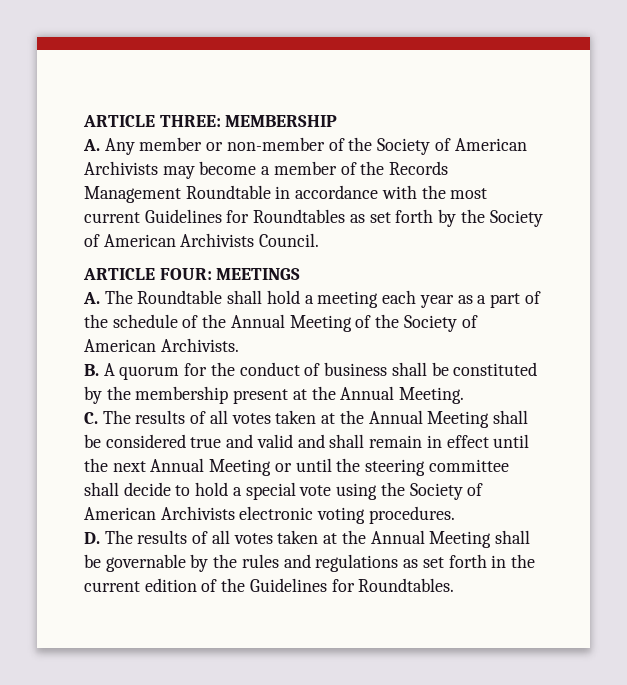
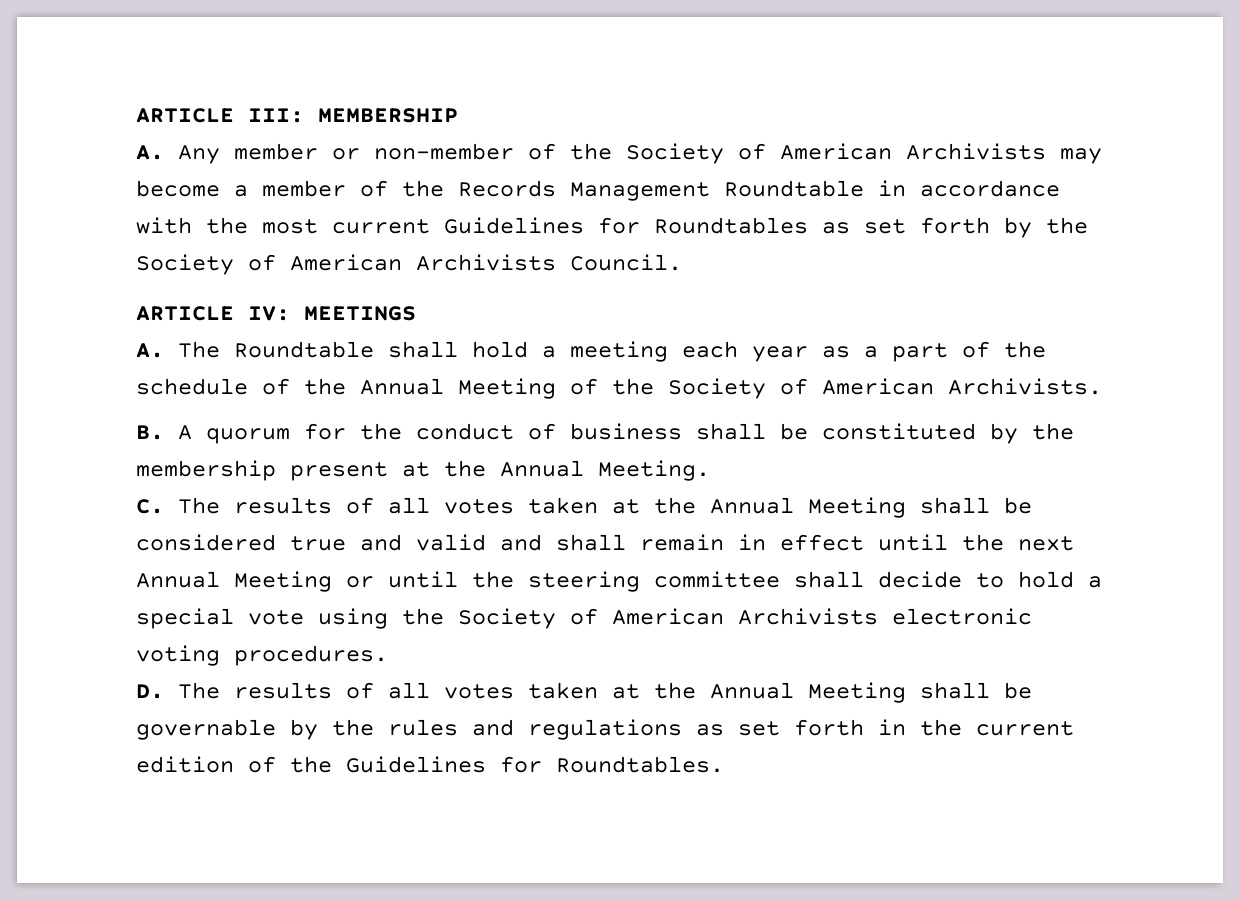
- ARTICLE THREE: MEMBERSHIP
+ ARTICLE III: MEMBERSHIP
- ARTICLE FOUR: MEETINGS
+ ARTICLE IV: MEETINGS

